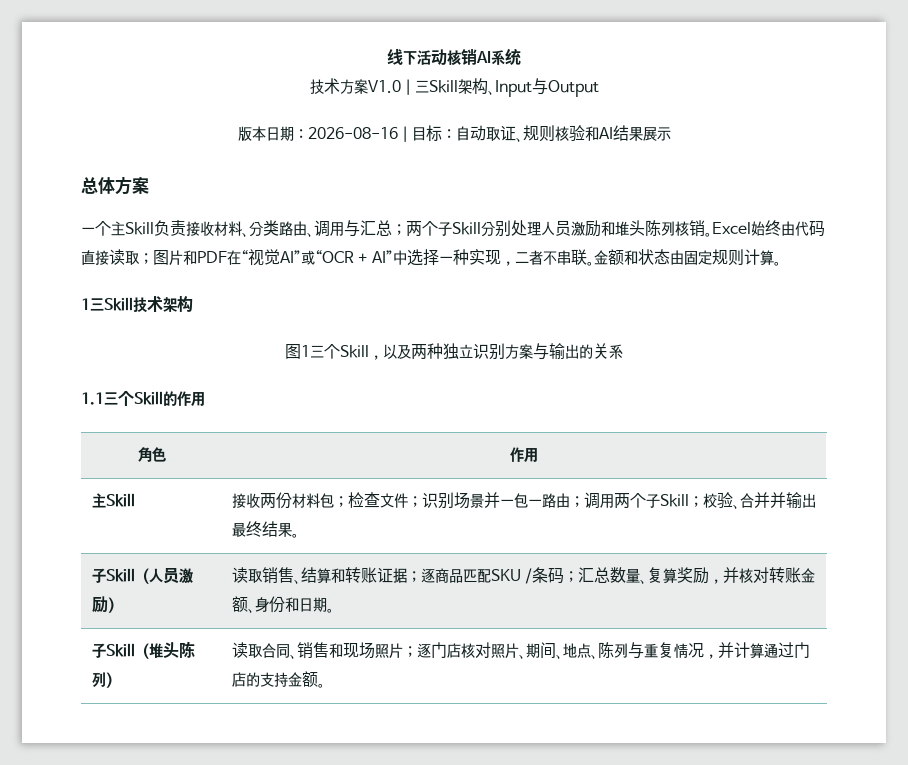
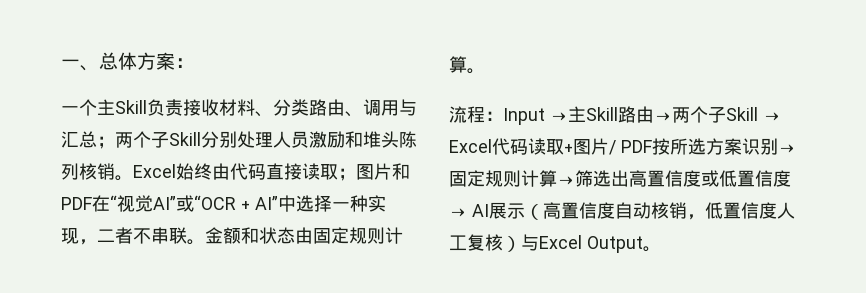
- 线下活动核销AI系统
- 技术方案V1.0｜三Skill架构、Input与Output
- 版本日期：2026-08-16｜目标：自动取证、规则核验和AI结果展示
- 总体方案
+ 一、总体方案：
- 1三Skill技术架构
- 图1三个Skill，以及两种独立识别方案与输出的关系
- 1.1三个Skill的作用
- 角色 | 作用
- 主Skill | 接收两份材料包；检查文件；识别场景并一包一路由；调用两个子Skill；校验、合并并输出最终结果。
- 子Skill（人员激励） | 读取销售、结算和转账证据；逐商品匹配SKU /条码；汇总数量、复算奖励，并核对转账金额、身份和日期。
- 子Skill（堆头陈列） | 读取合同、销售和现场照片；逐门店核对照片、期间、地点、陈列与重复情况，并计算通过门店的支持金额。
+ 流程：Input →主Skill路由→两个子Skill → Excel代码读取+图片/ PDF按所选方案识别→固定规则计算→筛选出高置信度或低置信度→ AI展示（高置信度自动核销，低置信度人工复核）与Excel Output。

